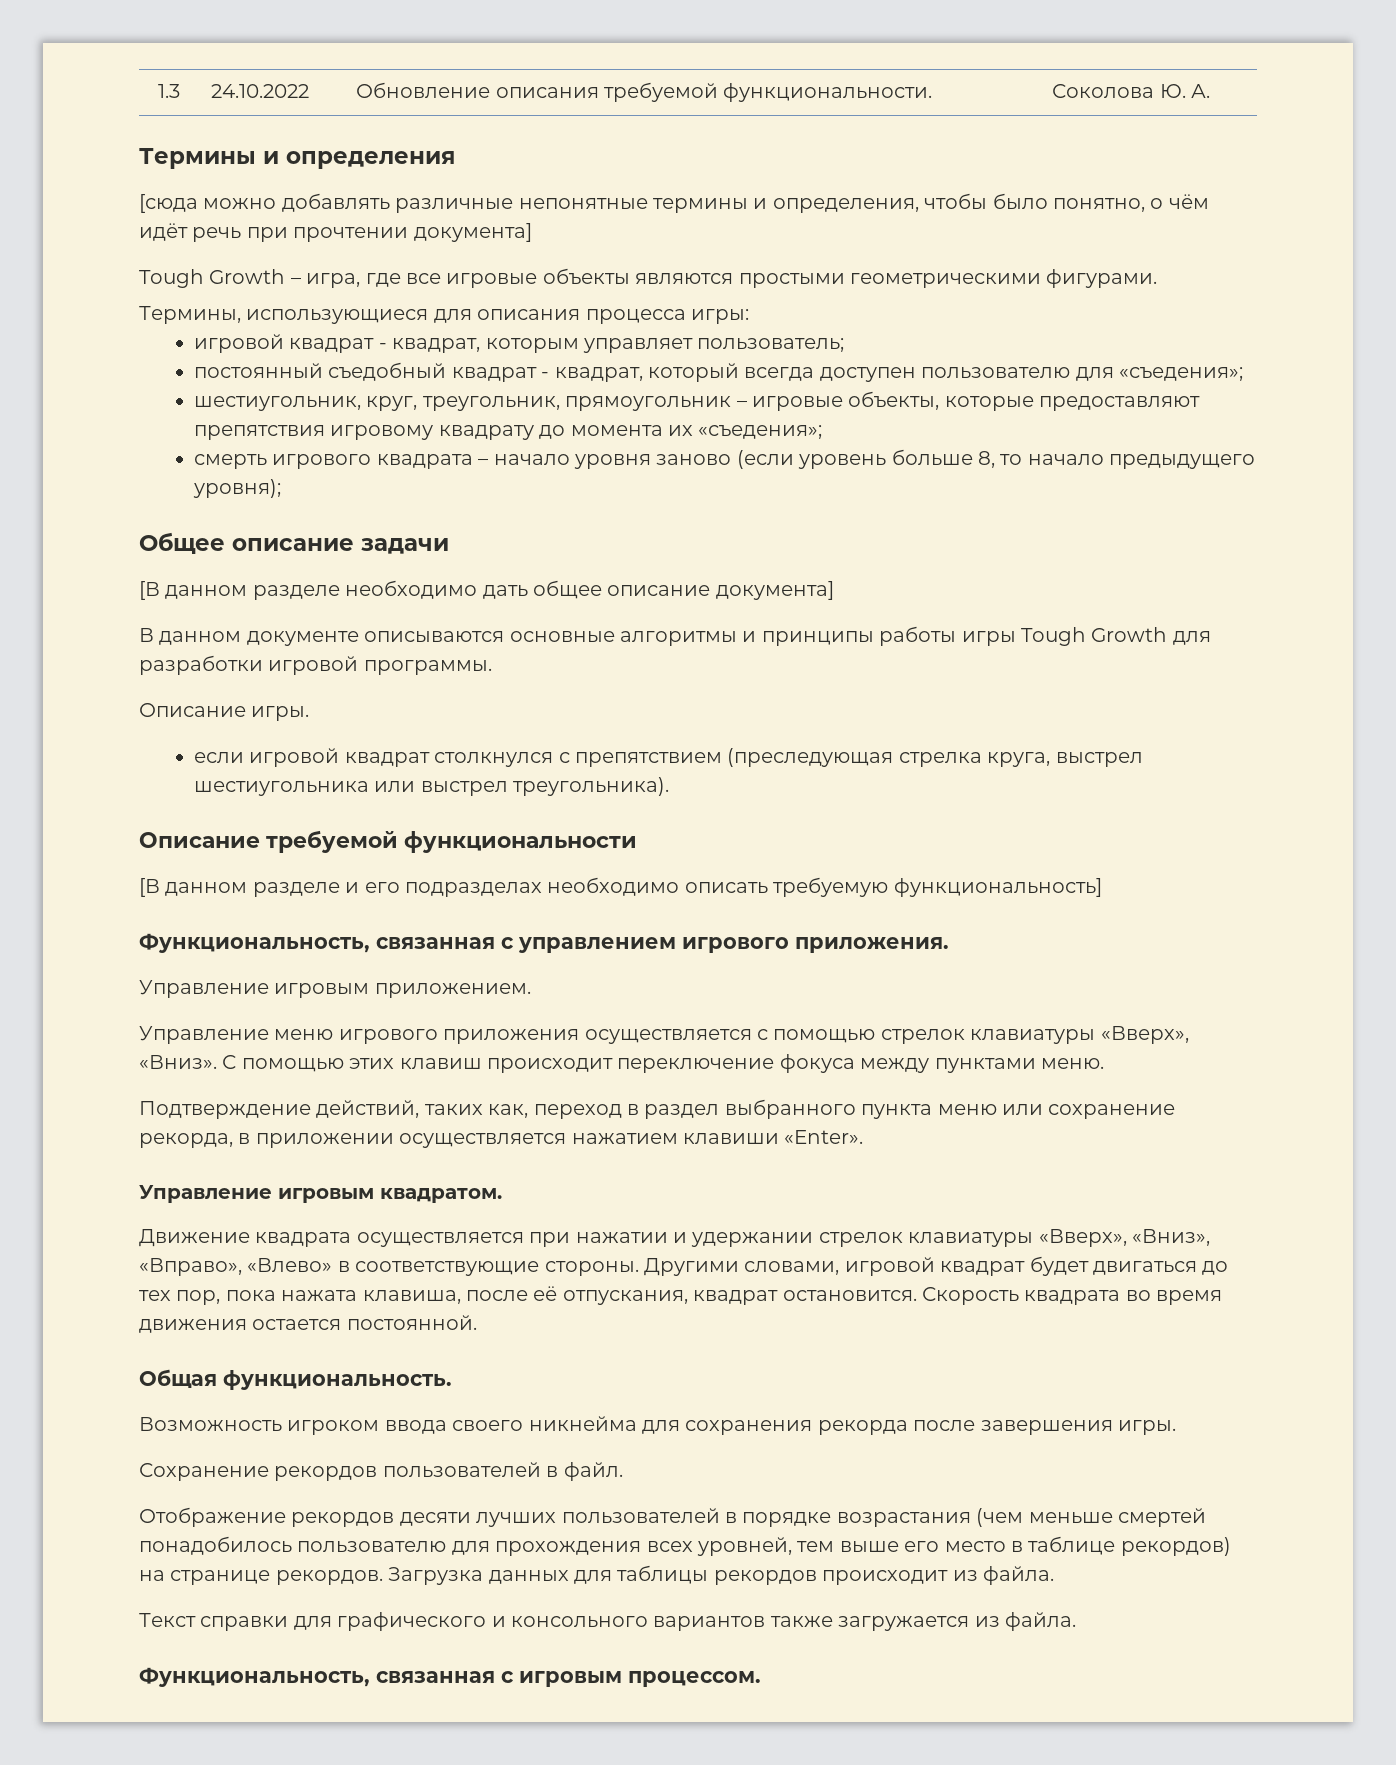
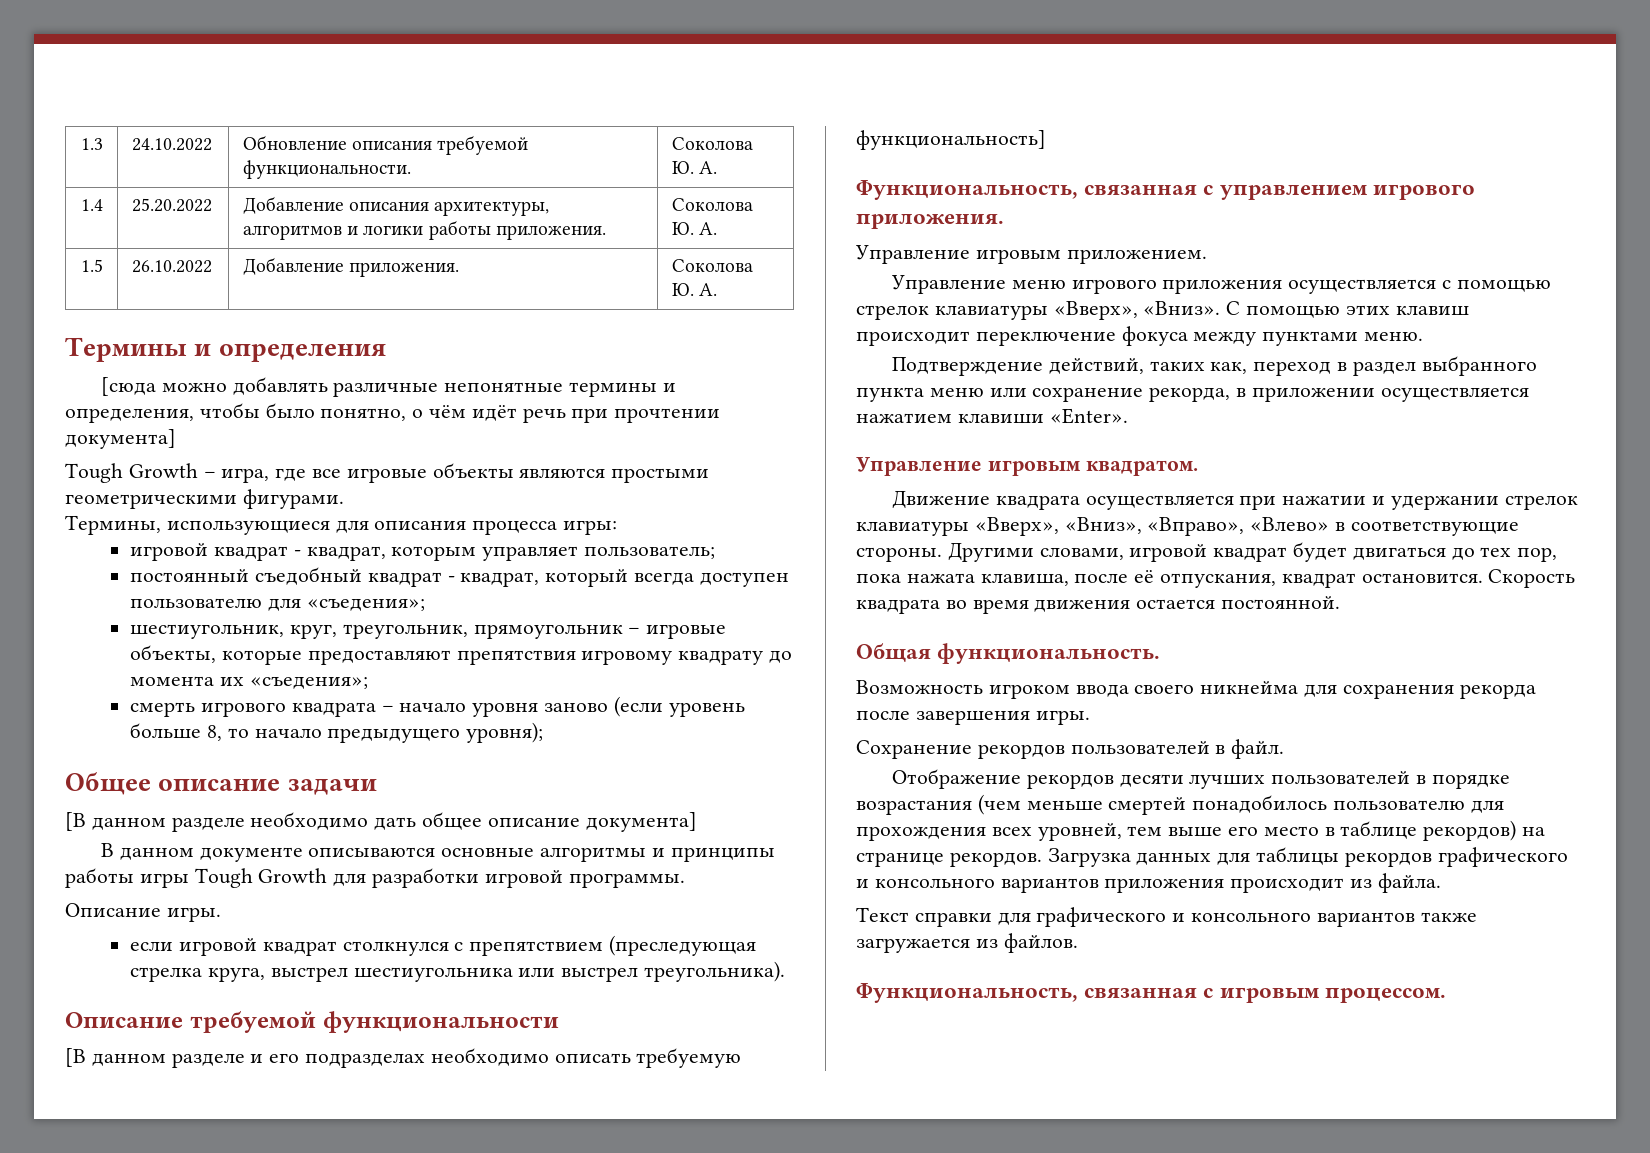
+ 1.4 | 25.20.2022 | Добавление описания архитектуры, алгоритмов и логики работы приложения. | Соколова Ю. А.
+ 1.5 | 26.10.2022 | Добавление приложения. | Соколова Ю. А.
- Загрузка данных для таблицы рекордов происходит из файла.
+ Загрузка данных для таблицы рекордов графического и консольного вариантов приложения происходит из файла.
- Текст справки для графического и консольного вариантов также загружается из файла.
+ Текст справки для графического и консольного вариантов также загружается из файлов.

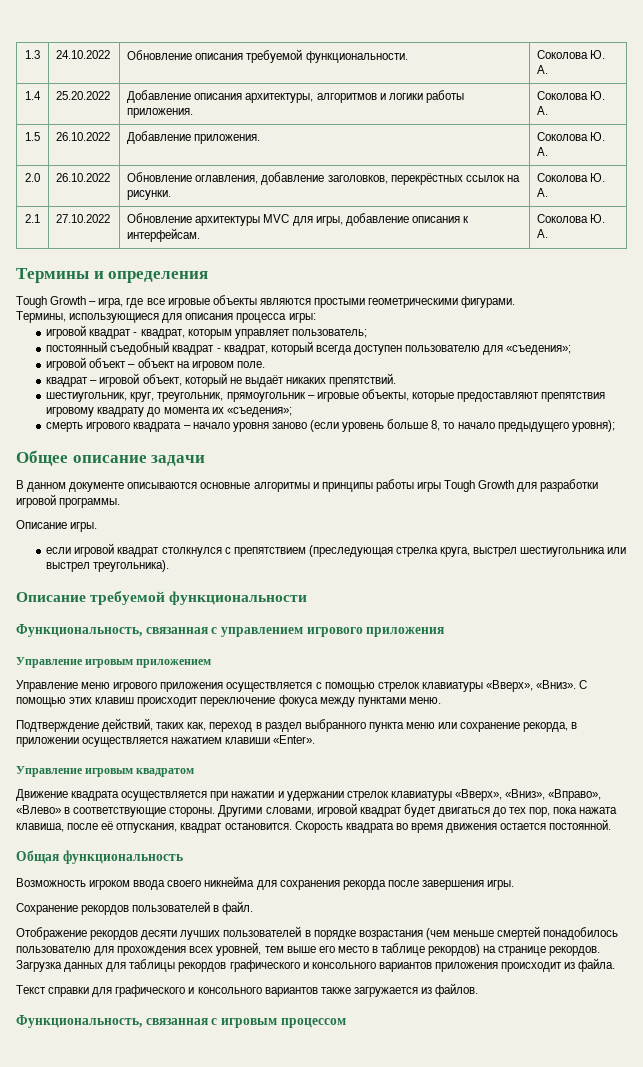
+ 2.0 | 26.10.2022 | Обновление оглавления, добавление заголовков, перекрёстных ссылок на рисунки. | Соколова Ю. А.
+ 2.1 | 27.10.2022 | Обновление архитектуры MVC для игры, добавление описания к интерфейсам. | Соколова Ю. А.
  Термины и определения
- [сюда можно добавлять различные непонятные термины и определения, чтобы было понятно, о чём идёт речь при прочтении документа]
+ игровой объект – объект на игровом поле.
+ квадрат – игровой объект, который не выдаёт никаких препятствий.
- [В данном разделе необходимо дать общее описание документа]
- [В данном разделе и его подразделах необходимо описать требуемую функциональность]
- Функциональность, связанная с управлением игрового приложения.
- Управление игровым приложением.
+ Функциональность, связанная с управлением игрового приложения
+ Управление игровым приложением
- Управление игровым квадратом.
+ Управление игровым квадратом
- Общая функциональность.
+ Общая функциональность
- Функциональность, связанная с игровым процессом.
+ Функциональность, связанная с игровым процессом

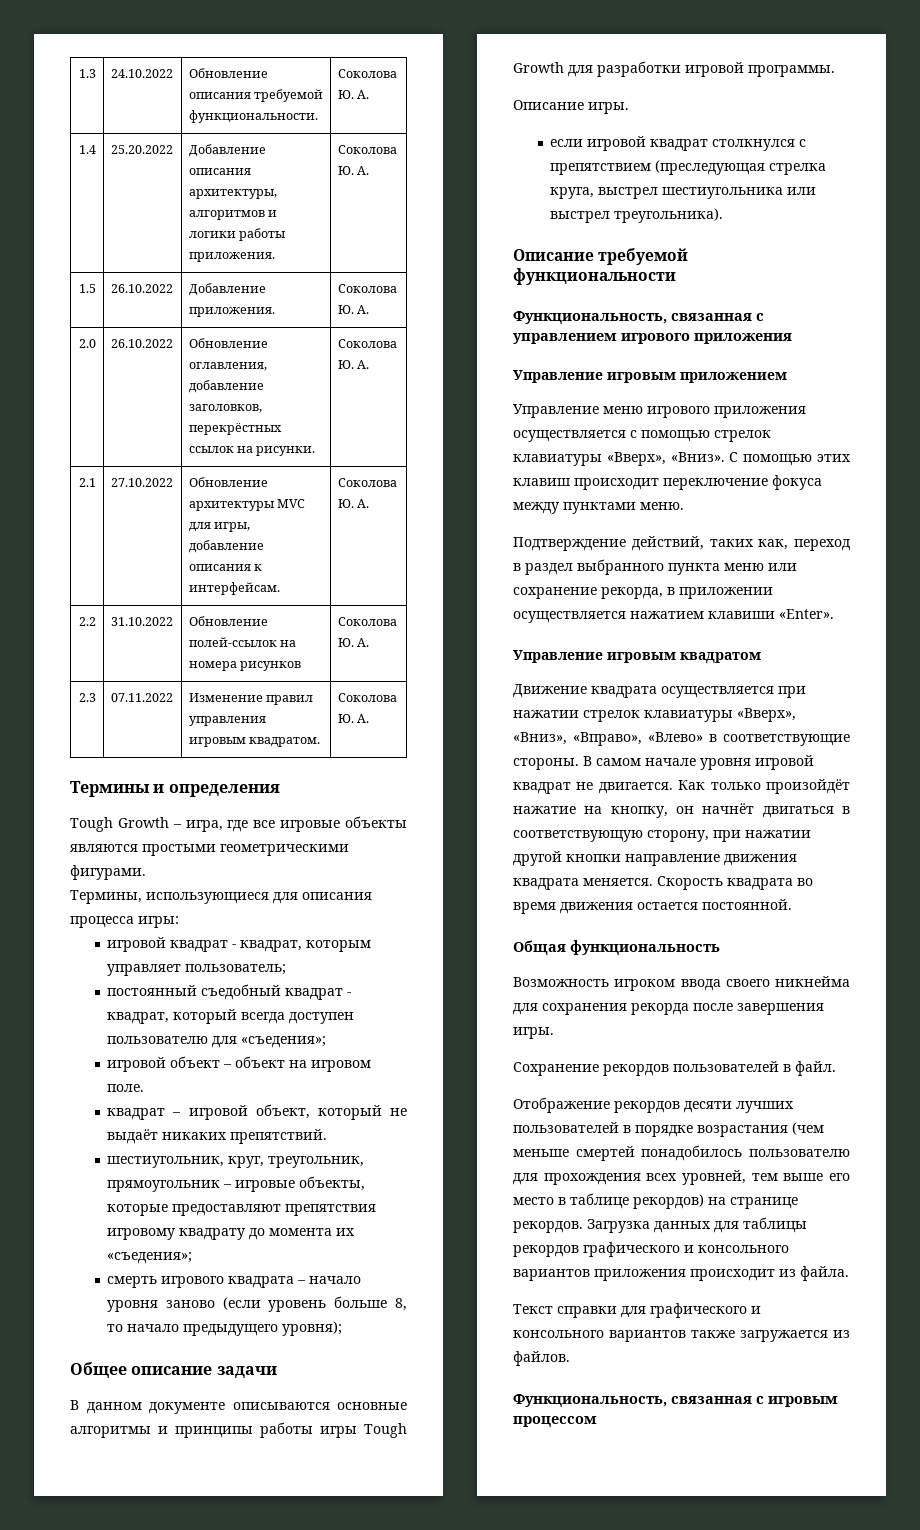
+ 2.2 | 31.10.2022 | Обновление полей-ссылок на номера рисунков | Соколова Ю. А.
+ 2.3 | 07.11.2022 | Изменение правил управления игровым квадратом. | Соколова Ю. А.
- Движение квадрата осуществляется при нажатии и удержании стрелок клавиатуры «Вверх», «Вниз», «Вправо», «Влево» в соответствующие стороны.
+ Движение квадрата осуществляется при нажатии стрелок клавиатуры «Вверх», «Вниз», «Вправо», «Влево» в соответствующие стороны.
- Другими словами, игровой квадрат будет двигаться до тех пор, пока нажата клавиша, после её отпускания, квадрат остановится.
+ В самом начале уровня игровой квадрат не двигается. Как только произойдёт нажатие на кнопку, он начнёт двигаться в соответствующую сторону, при нажатии другой кнопки направление движения квадрата меняется.

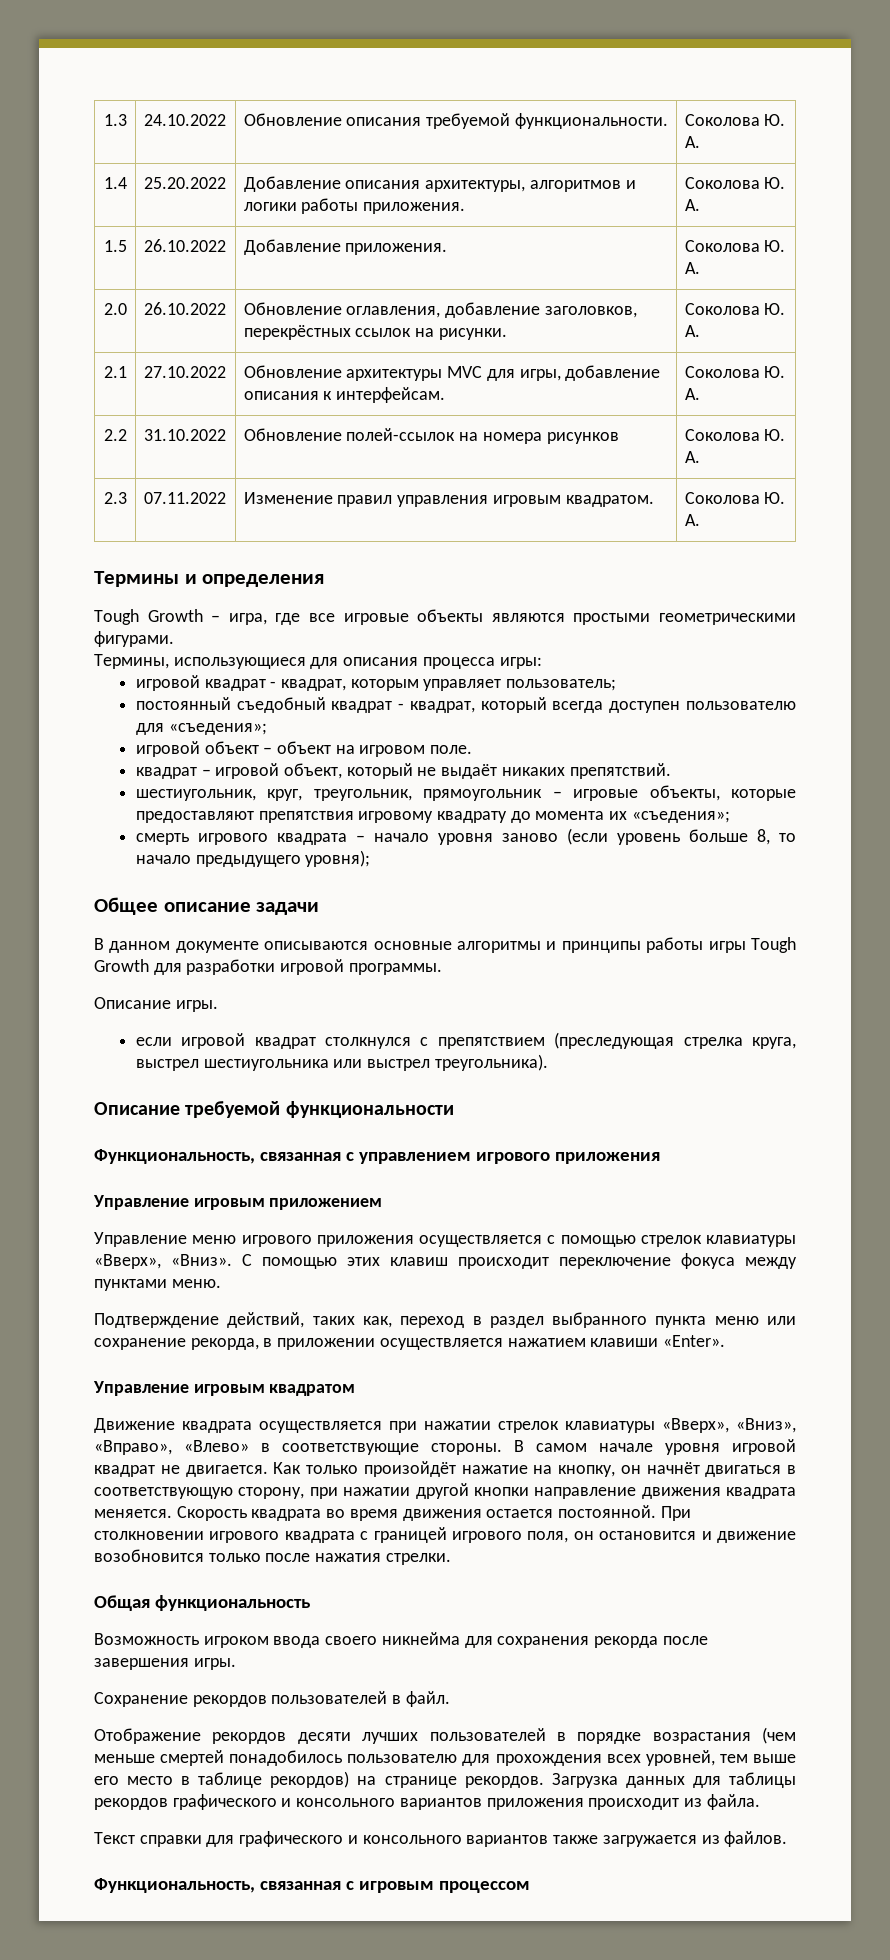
+ При столкновении игрового квадрата с границей игрового поля, он остановится и движение возобновится только после нажатия стрелки.

